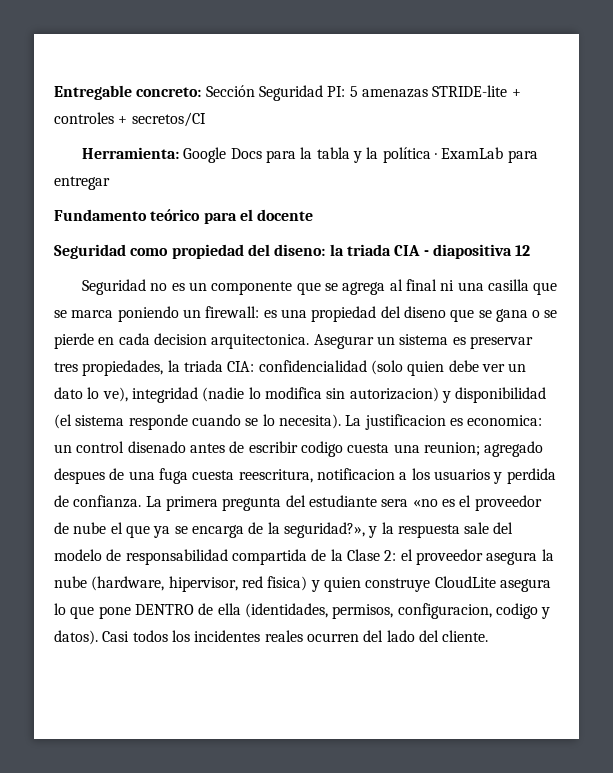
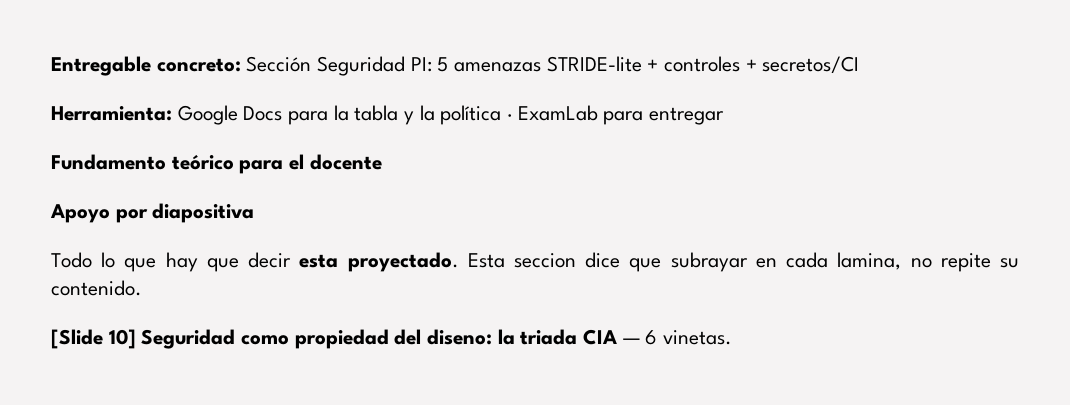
- Seguridad como propiedad del diseno: la triada CIA - diapositiva 12
- Seguridad no es un componente que se agrega al final ni una casilla que se marca poniendo un firewall: es una propiedad del diseno que se gana o se pierde en cada decision arquitectonica. Asegurar un sistema es preservar tres propiedades, la triada CIA: confidencialidad (solo quien debe ver un dato lo ve), integridad (nadie lo modifica sin autorizacion) y disponibilidad (el sistema responde cuando se lo necesita). La justificacion es economica: un control disenado antes de escribir codigo cuesta una reunion; agregado despues de una fuga cuesta reescritura, notificacion a los usuarios y perdida de confianza. La primera pregunta del estudiante sera «no es el proveedor de nube el que ya se encarga de la seguridad?», y la respuesta sale del modelo de responsabilidad compartida de la Clase 2: el proveedor asegura la nube (hardware, hipervisor, red fisica) y quien construye CloudLite asegura lo que pone DENTRO de ella (identidades, permisos, configuracion, codigo y datos). Casi todos los incidentes reales ocurren del lado del cliente.
+ Apoyo por diapositiva
+ Todo lo que hay que decir esta proyectado. Esta seccion dice que subrayar en cada lamina, no repite su contenido.
+ [Slide 10] Seguridad como propiedad del diseno: la triada CIA — 6 vinetas.

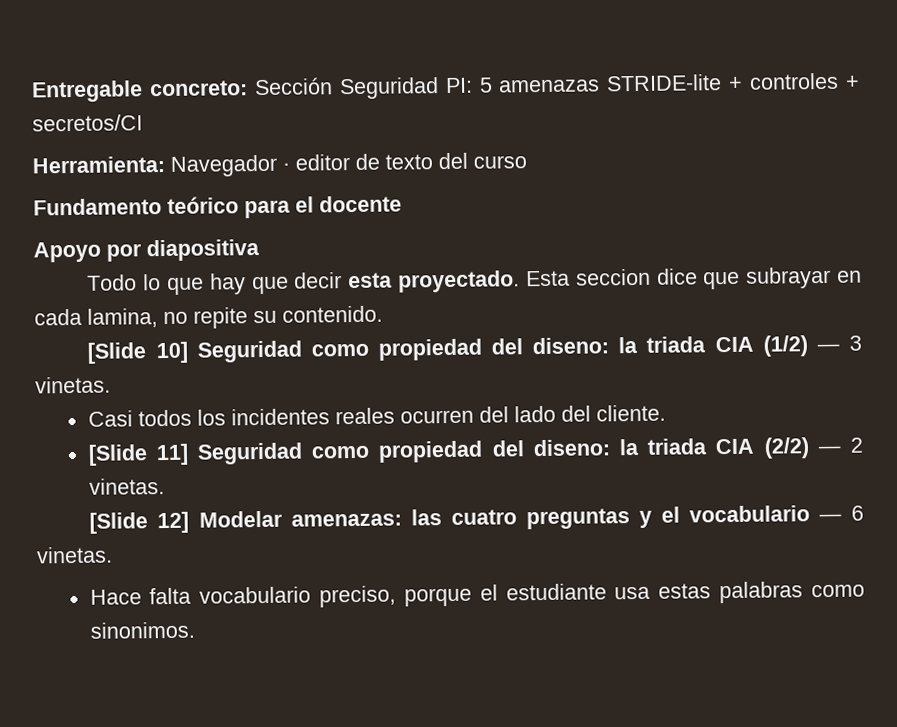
- Herramienta: Google Docs para la tabla y la política · ExamLab para entregar
+ Herramienta: Navegador · editor de texto del curso
- [Slide 10] Seguridad como propiedad del diseno: la triada CIA — 6 vinetas.
+ [Slide 10] Seguridad como propiedad del diseno: la triada CIA (1/2) — 3 vinetas.
+ Casi todos los incidentes reales ocurren del lado del cliente.
+ [Slide 11] Seguridad como propiedad del diseno: la triada CIA (2/2) — 2 vinetas.
+ [Slide 12] Modelar amenazas: las cuatro preguntas y el vocabulario — 6 vinetas.
+ Hace falta vocabulario preciso, porque el estudiante usa estas palabras como sinonimos.

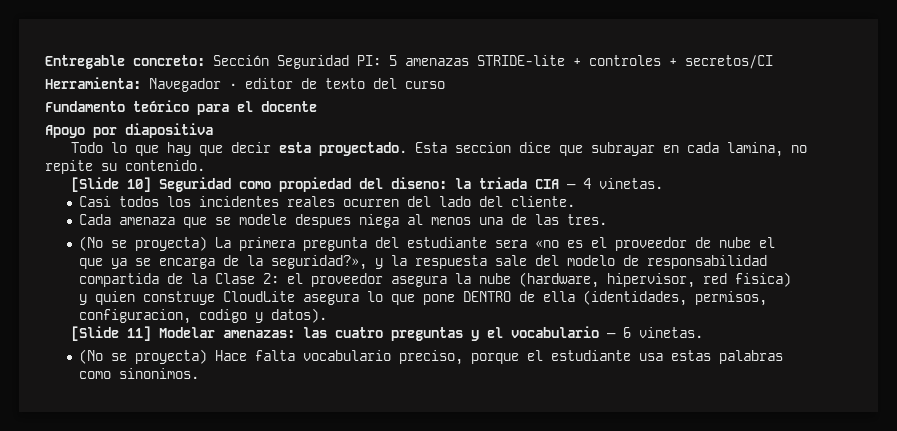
- [Slide 10] Seguridad como propiedad del diseno: la triada CIA (1/2) — 3 vinetas.
+ [Slide 10] Seguridad como propiedad del diseno: la triada CIA — 4 vinetas.
- [Slide 11] Seguridad como propiedad del diseno: la triada CIA (2/2) — 2 vinetas.
- [Slide 12] Modelar amenazas: las cuatro preguntas y el vocabulario — 6 vinetas.
+ Cada amenaza que se modele despues niega al menos una de las tres.
+ (No se proyecta) La primera pregunta del estudiante sera «no es el proveedor de nube el que ya se encarga de la seguridad?», y la respuesta sale del modelo de responsabilidad compartida de la Clase 2: el proveedor asegura la nube (hardware, hipervisor, red fisica) y quien construye CloudLite asegura lo que pone DENTRO de ella (identidades, permisos, configuracion, codigo y datos).
+ [Slide 11] Modelar amenazas: las cuatro preguntas y el vocabulario — 6 vinetas.
- Hace falta vocabulario preciso, porque el estudiante usa estas palabras como sinonimos.
+ (No se proyecta) Hace falta vocabulario preciso, porque el estudiante usa estas palabras como sinonimos.

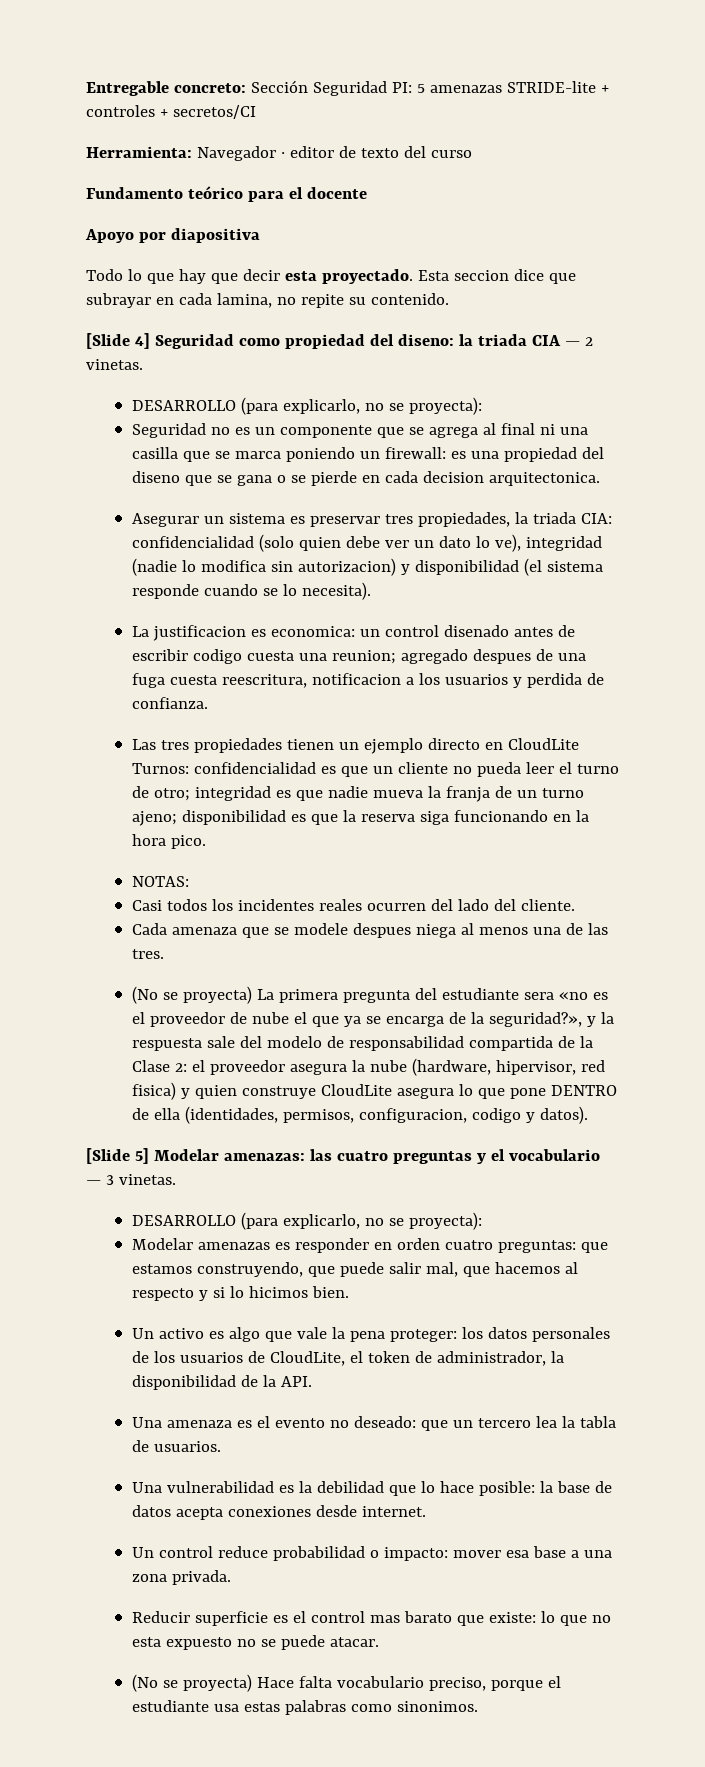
- [Slide 10] Seguridad como propiedad del diseno: la triada CIA — 4 vinetas.
+ [Slide 4] Seguridad como propiedad del diseno: la triada CIA — 2 vinetas.
+ DESARROLLO (para explicarlo, no se proyecta):
+ Seguridad no es un componente que se agrega al final ni una casilla que se marca poniendo un firewall: es una propiedad del diseno que se gana o se pierde en cada decision arquitectonica.
+ Asegurar un sistema es preservar tres propiedades, la triada CIA: confidencialidad (solo quien debe ver un dato lo ve), integridad (nadie lo modifica sin autorizacion) y disponibilidad (el sistema responde cuando se lo necesita).
+ La justificacion es economica: un control disenado antes de escribir codigo cuesta una reunion; agregado despues de una fuga cuesta reescritura, notificacion a los usuarios y perdida de confianza.
+ Las tres propiedades tienen un ejemplo directo en CloudLite Turnos: confidencialidad es que un cliente no pueda leer el turno de otro; integridad es que nadie mueva la franja de un turno ajeno; disponibilidad es que la reserva siga funcionando en la hora pico.
+ NOTAS:
- [Slide 11] Modelar amenazas: las cuatro preguntas y el vocabulario — 6 vinetas.
+ [Slide 5] Modelar amenazas: las cuatro preguntas y el vocabulario — 3 vinetas.
+ DESARROLLO (para explicarlo, no se proyecta):
+ Modelar amenazas es responder en orden cuatro preguntas: que estamos construyendo, que puede salir mal, que hacemos al respecto y si lo hicimos bien.
+ Un activo es algo que vale la pena proteger: los datos personales de los usuarios de CloudLite, el token de administrador, la disponibilidad de la API.
+ Una amenaza es el evento no deseado: que un tercero lea la tabla de usuarios.
+ Una vulnerabilidad es la debilidad que lo hace posible: la base de datos acepta conexiones desde internet.
+ Un control reduce probabilidad o impacto: mover esa base a una zona privada.
+ Reducir superficie es el control mas barato que existe: lo que no esta expuesto no se puede atacar.

